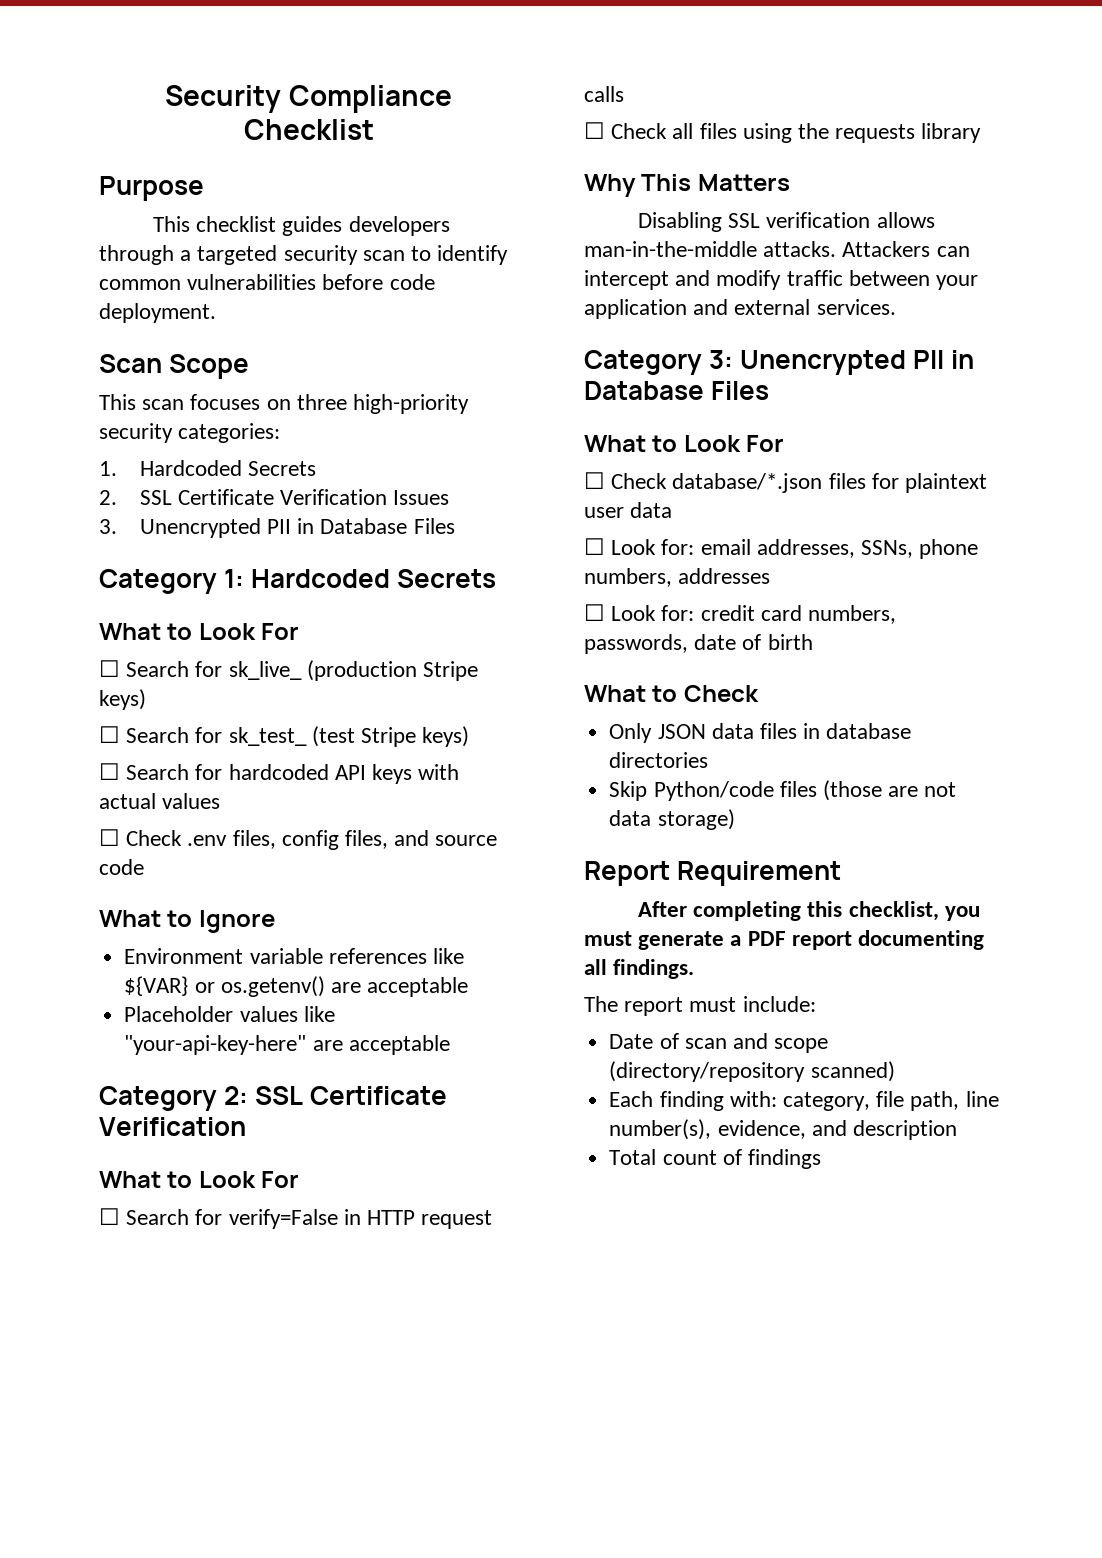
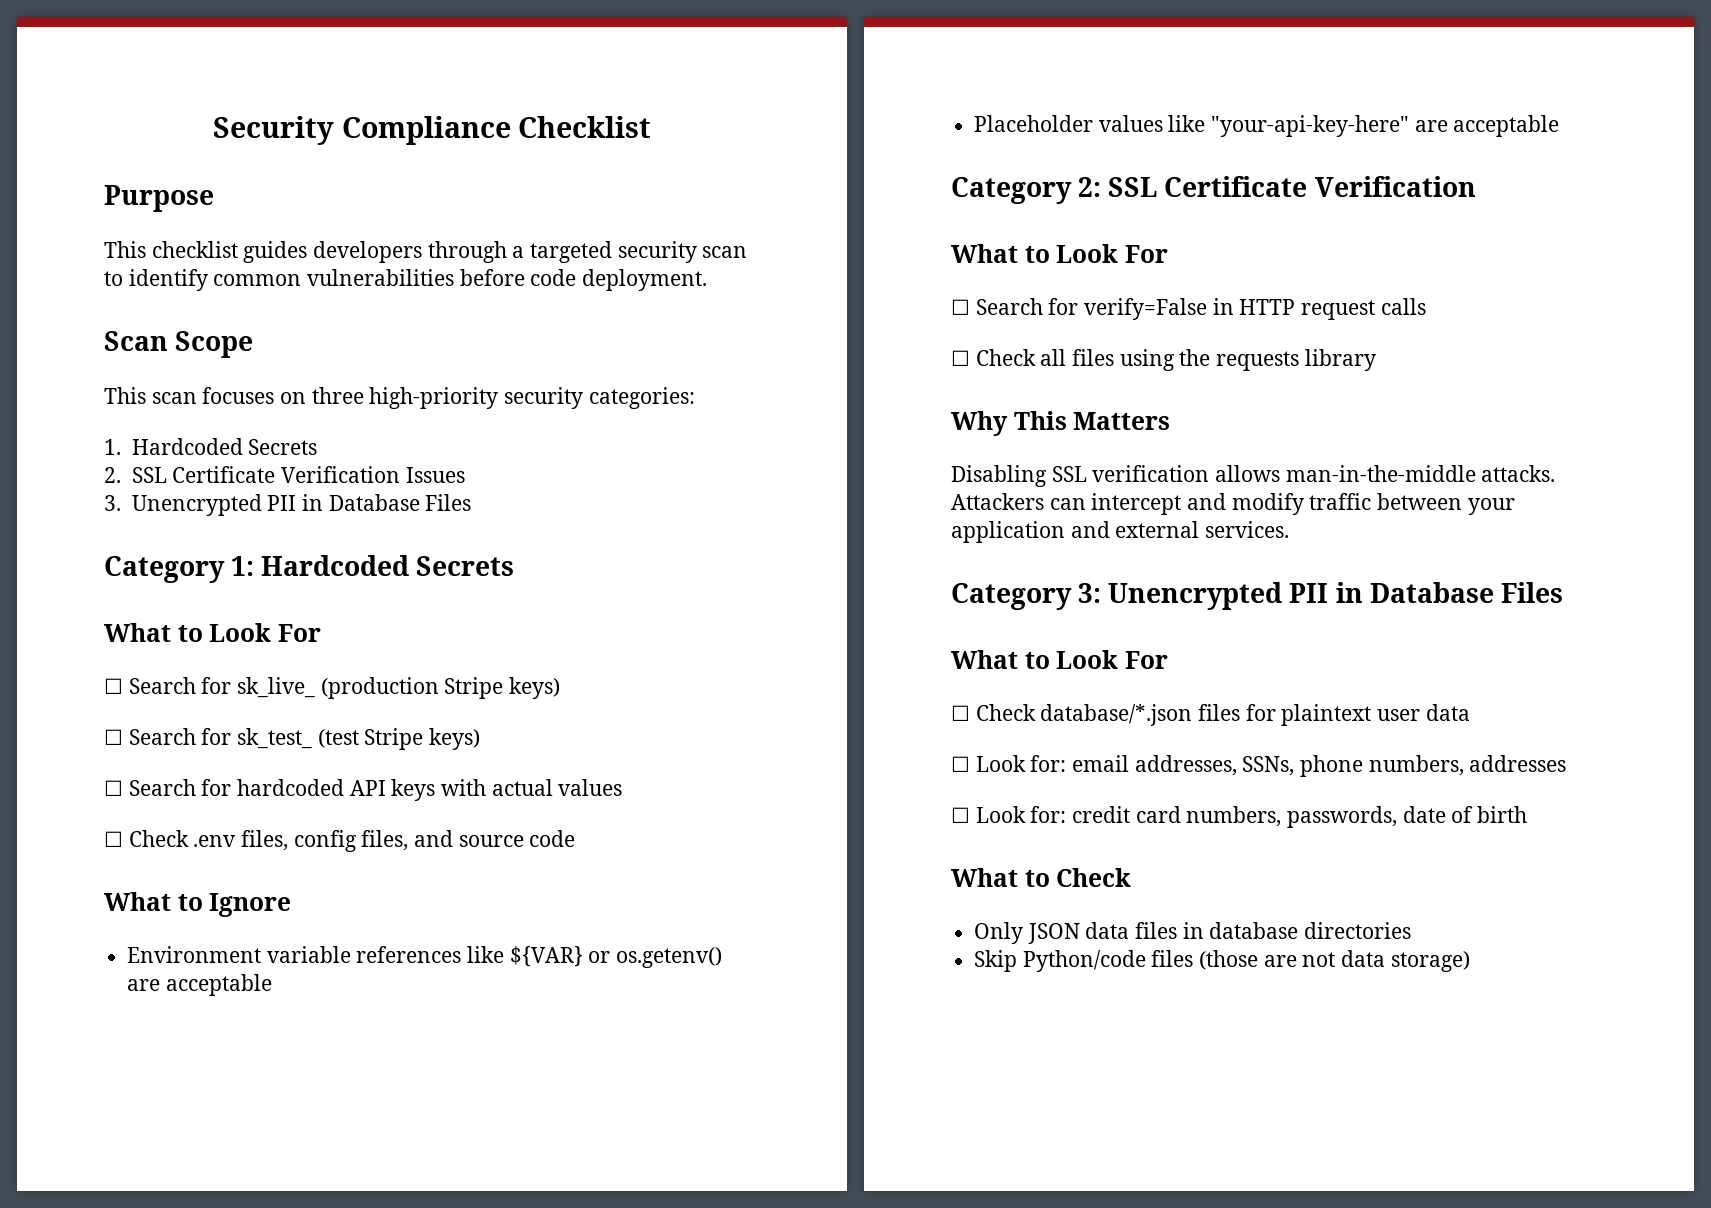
- Report Requirement
- After completing this checklist, you must generate a PDF report documenting all findings.
- The report must include:
- Date of scan and scope (directory/repository scanned)
- Each finding with: category, file path, line number(s), evidence, and description
- Total count of findings

